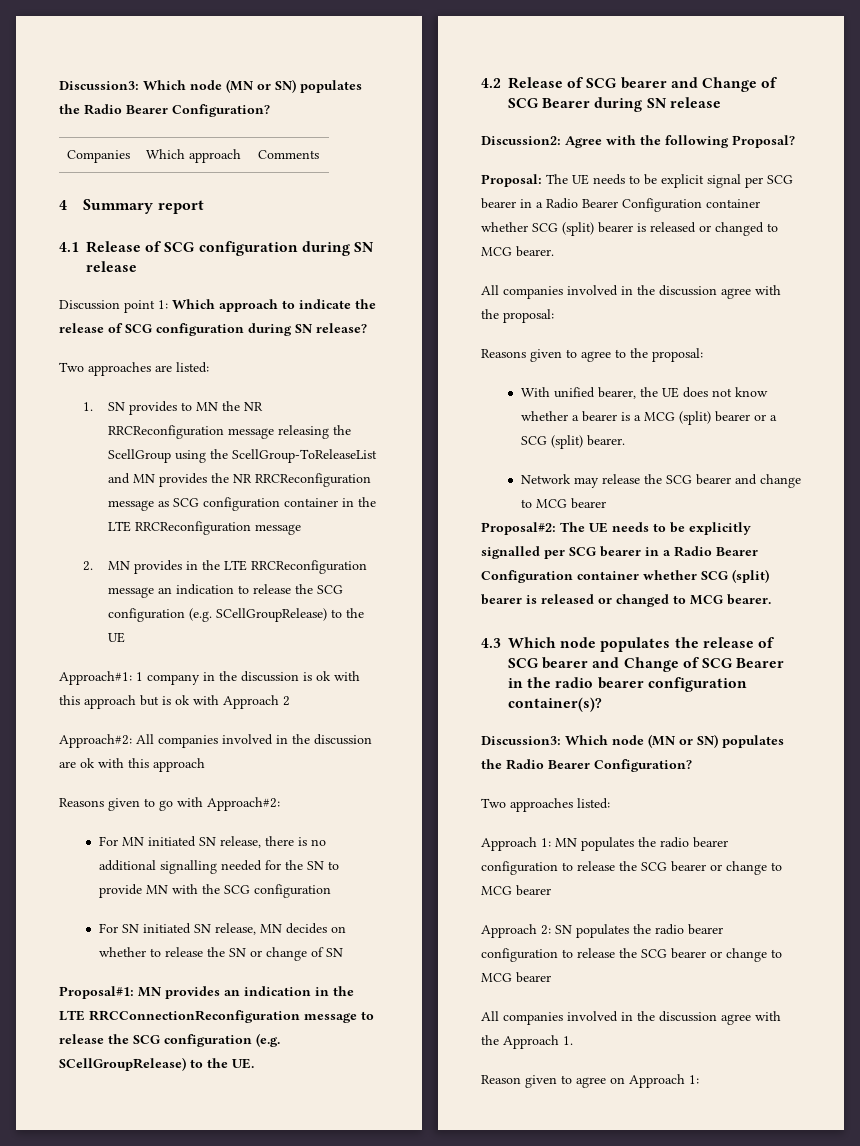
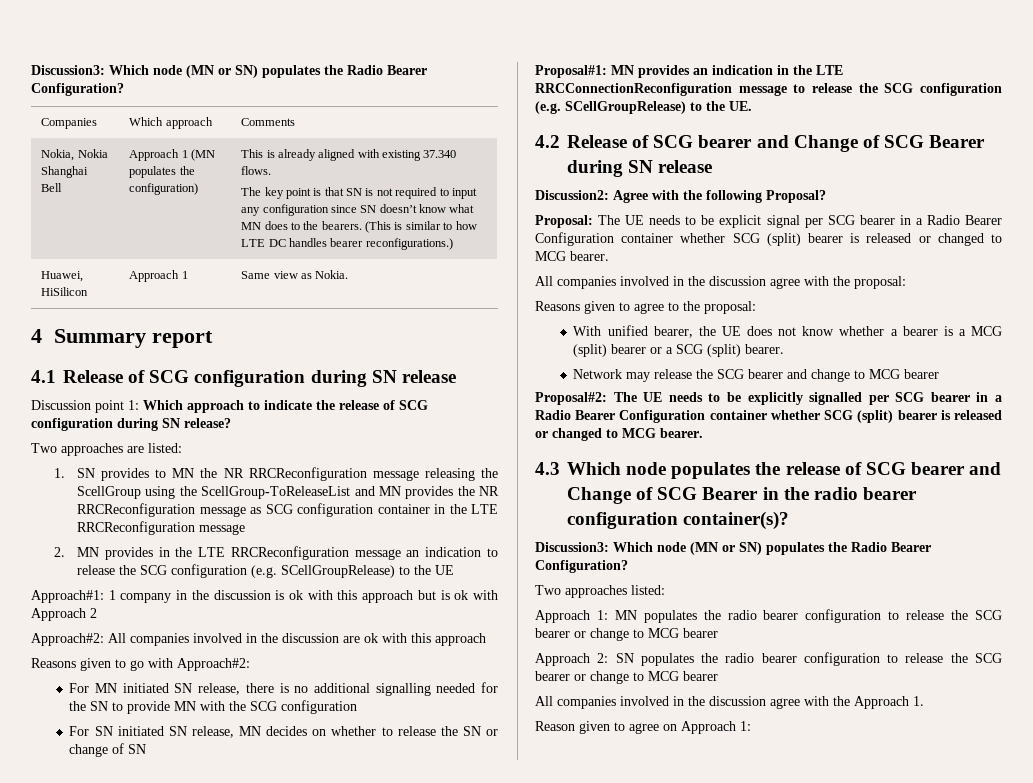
+ Nokia, Nokia Shanghai Bell | Approach 1 (MN populates the configuration) | This is already aligned with existing 37.340 flows.
+ The key point is that SN is not required to input any configuration since SN doesn’t know what MN does to the bearers. (This is similar to how LTE DC handles bearer reconfigurations.)
+ Huawei, HiSilicon | Approach 1 | Same view as Nokia.

